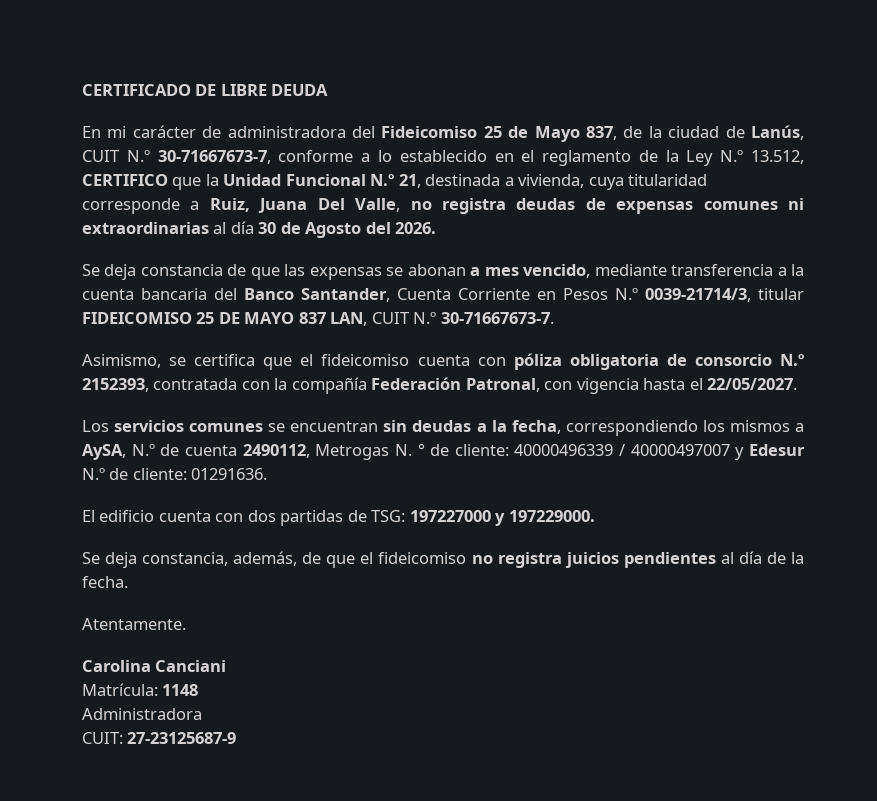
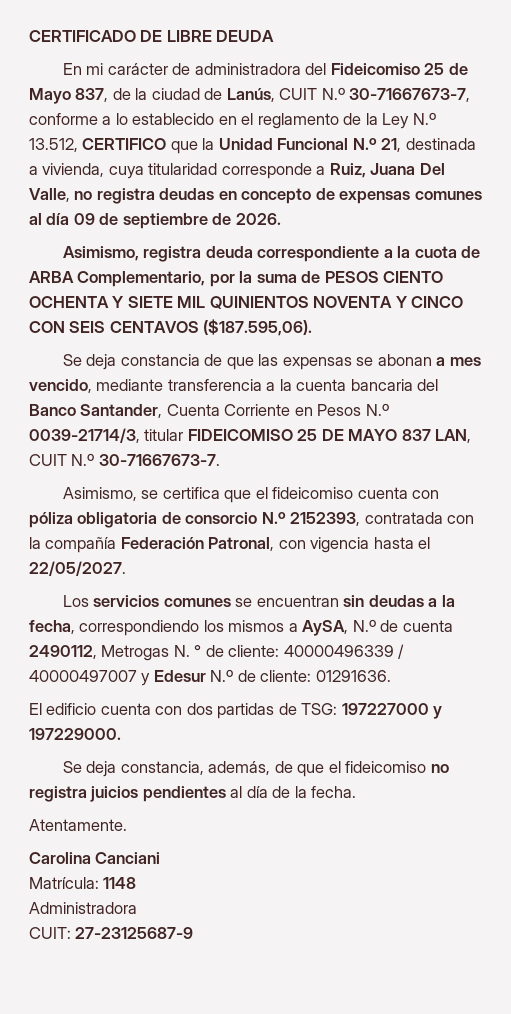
- En mi carácter de administradora del Fideicomiso 25 de Mayo 837, de la ciudad de Lanús, CUIT N.º 30-71667673-7, conforme a lo establecido en el reglamento de la Ley N.º 13.512, CERTIFICO que la Unidad Funcional N.º 21, destinada a vivienda, cuya titularidad corresponde a Ruiz, Juana Del Valle, no registra deudas de expensas comunes ni extraordinarias al día 30 de Agosto del 2026.
+ En mi carácter de administradora del Fideicomiso 25 de Mayo 837, de la ciudad de Lanús, CUIT N.º 30-71667673-7, conforme a lo establecido en el reglamento de la Ley N.º 13.512, CERTIFICO que la Unidad Funcional N.º 21, destinada a vivienda, cuya titularidad corresponde a Ruiz, Juana Del Valle, no registra deudas en concepto de expensas comunes al día 09 de septiembre de 2026.
+ Asimismo, registra deuda correspondiente a la cuota de ARBA Complementario, por la suma de PESOS CIENTO OCHENTA Y SIETE MIL QUINIENTOS NOVENTA Y CINCO CON SEIS CENTAVOS ($187.595,06).

